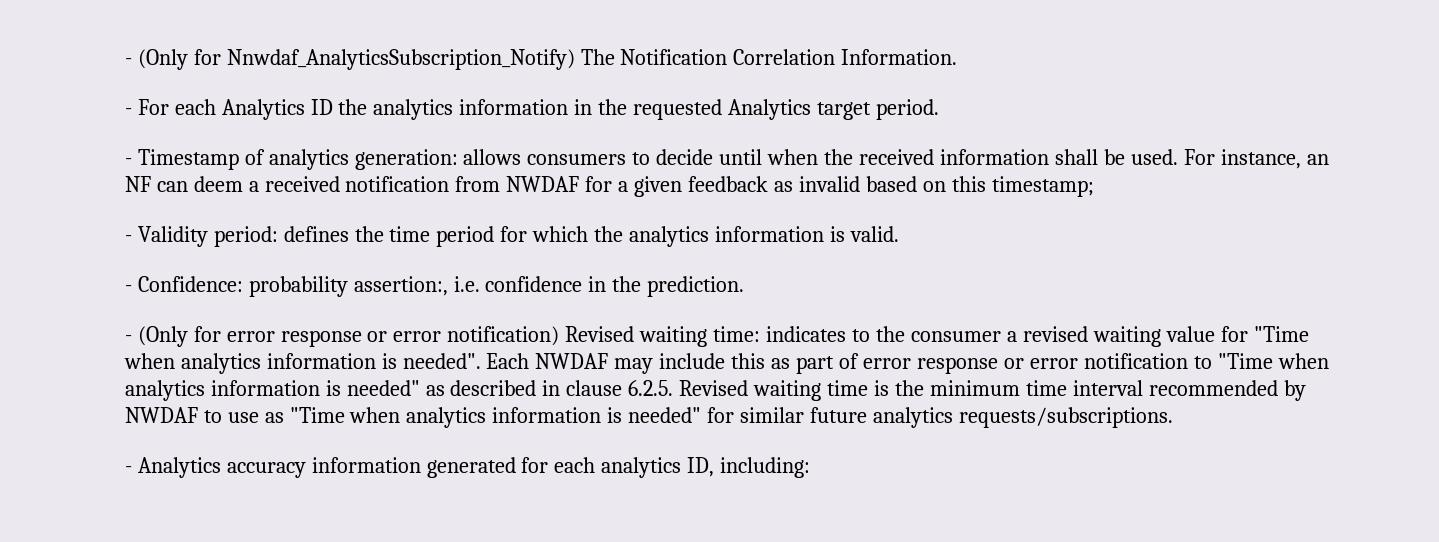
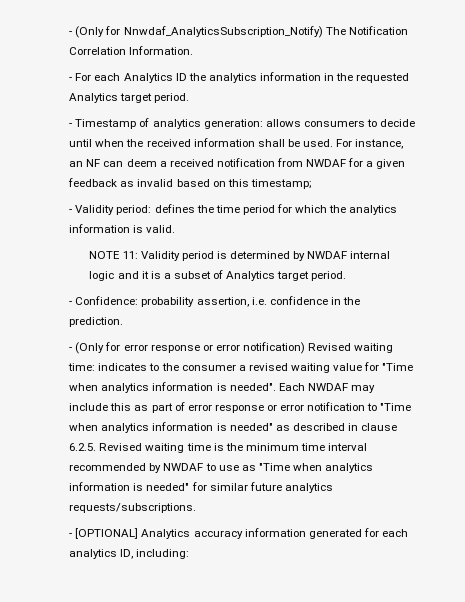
+ NOTE 11: Validity period is determined by NWDAF internal logic and it is a subset of Analytics target period.
- - Confidence: probability assertion:, i.e. confidence in the prediction.
+ - Confidence: probability assertion, i.e. confidence in the prediction.
- - Analytics accuracy information generated for each analytics ID, including:
+ - [OPTIONAL] Analytics accuracy information generated for each analytics ID, including:

